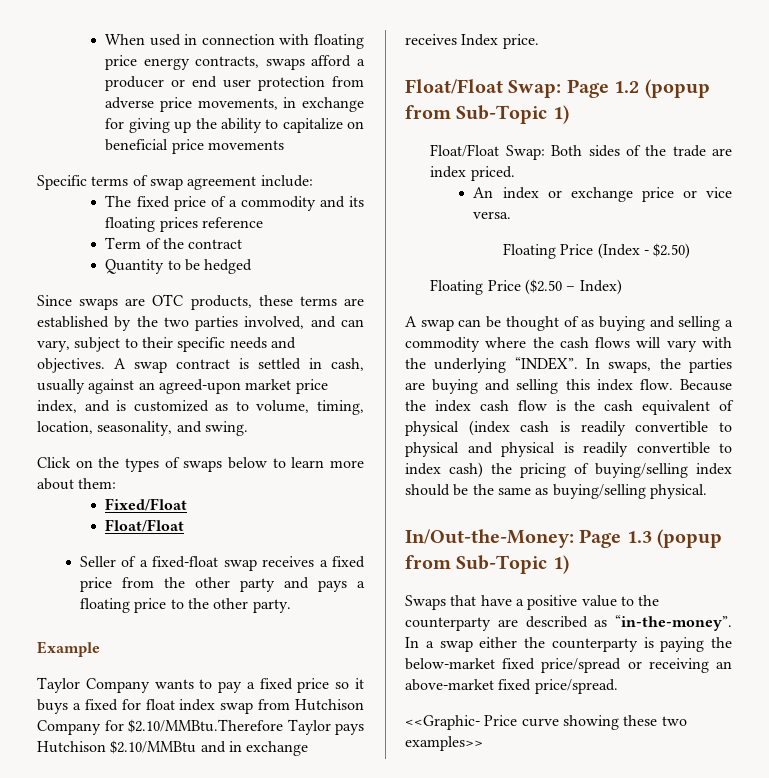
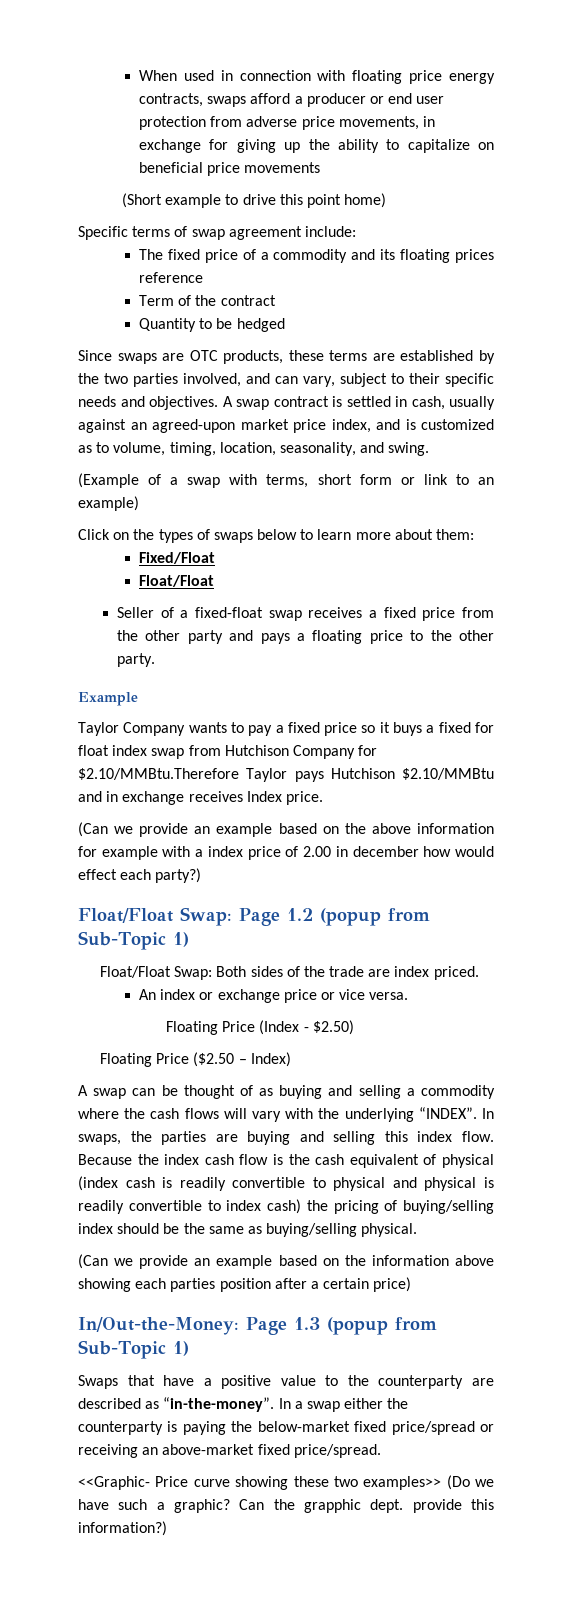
+ (Short example to drive this point home)
+ (Example of a swap with terms, short form or link to an example)
+ (Can we provide an example based on the above information for example with a index price of 2.00 in december how would effect each party?)
+ (Can we provide an example based on the information above showing each parties position after a certain price)
- <<Graphic- Price curve showing these two examples>>
+ <<Graphic- Price curve showing these two examples>> (Do we have such a graphic? Can the grapphic dept. provide this information?)

